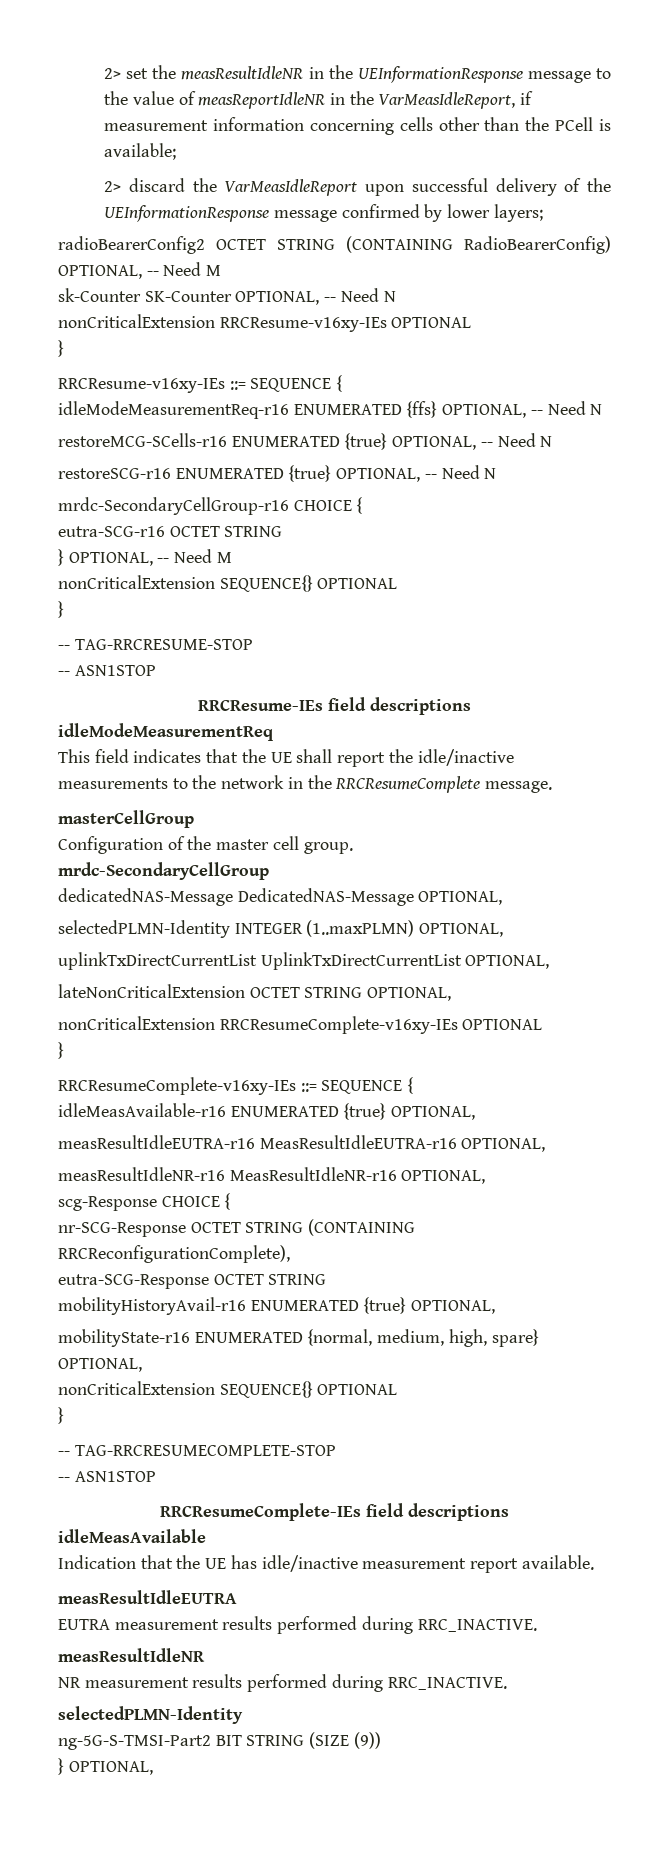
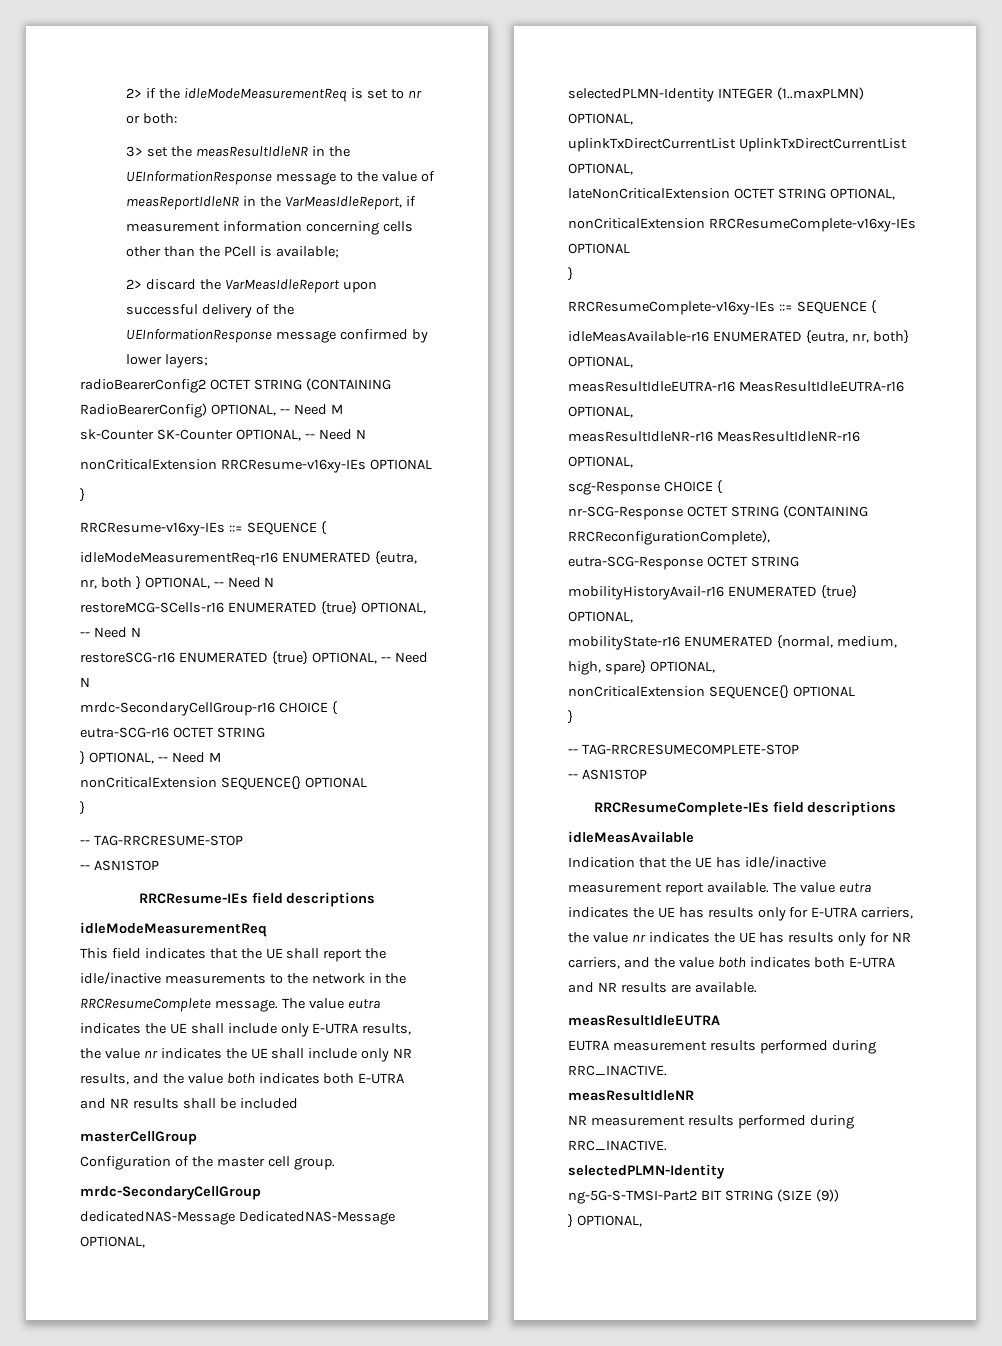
- 2> set the measResultIdleNR in the UEInformationResponse message to the value of measReportIdleNR in the VarMeasIdleReport, if measurement information concerning cells other than the PCell is available;
+ 2> if the idleModeMeasurementReq is set to nr or both:
+ 3> set the measResultIdleNR in the UEInformationResponse message to the value of measReportIdleNR in the VarMeasIdleReport, if measurement information concerning cells other than the PCell is available;
- idleModeMeasurementReq-r16 ENUMERATED {ffs} OPTIONAL, -- Need N
+ idleModeMeasurementReq-r16 ENUMERATED {eutra, nr, both } OPTIONAL, -- Need N
+ The value eutra indicates the UE shall include only E-UTRA results, the value nr indicates the UE shall include only NR results, and the value both indicates both E-UTRA and NR results shall be included
- idleMeasAvailable-r16 ENUMERATED {true} OPTIONAL,
+ idleMeasAvailable-r16 ENUMERATED {eutra, nr, both} OPTIONAL,
+ The value eutra indicates the UE has results only for E-UTRA carriers, the value nr indicates the UE has results only for NR carriers, and the value both indicates both E-UTRA and NR results are available.

